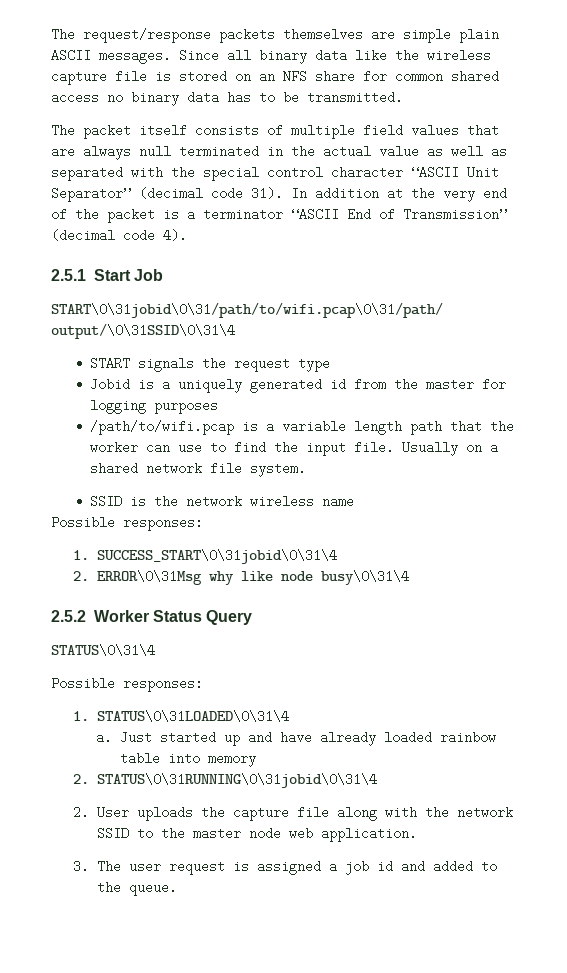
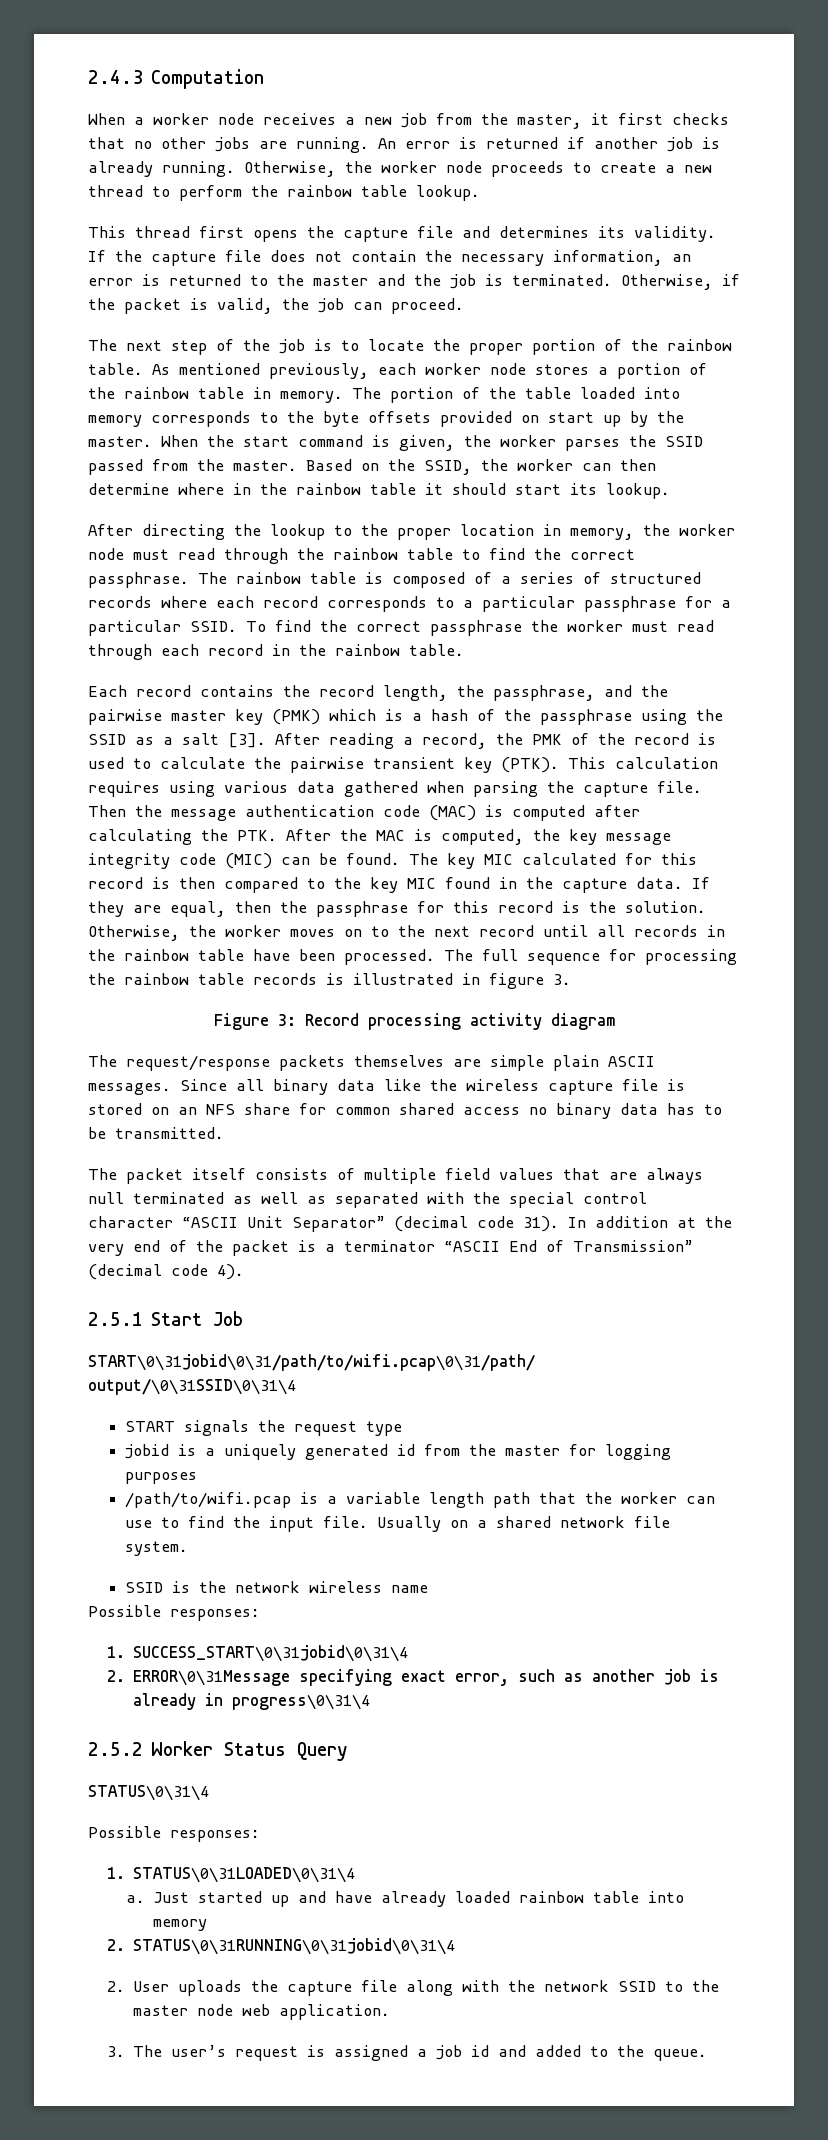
+ 2.4.3 Computation
+ When a worker node receives a new job from the master, it first checks that no other jobs are running. An error is returned if another job is already running. Otherwise, the worker node proceeds to create a new thread to perform the rainbow table lookup.
+ This thread first opens the capture file and determines its validity. If the capture file does not contain the necessary information, an error is returned to the master and the job is terminated. Otherwise, if the packet is valid, the job can proceed.
+ The next step of the job is to locate the proper portion of the rainbow table. As mentioned previously, each worker node stores a portion of the rainbow table in memory. The portion of the table loaded into memory corresponds to the byte offsets provided on start up by the master. When the start command is given, the worker parses the SSID passed from the master. Based on the SSID, the worker can then determine where in the rainbow table it should start its lookup.
+ After directing the lookup to the proper location in memory, the worker node must read through the rainbow table to find the correct passphrase. The rainbow table is composed of a series of structured records where each record corresponds to a particular passphrase for a particular SSID. To find the correct passphrase the worker must read through each record in the rainbow table.
+ Each record contains the record length, the passphrase, and the pairwise master key (PMK) which is a hash of the passphrase using the SSID as a salt [3]. After reading a record, the PMK of the record is used to calculate the pairwise transient key (PTK). This calculation requires using various data gathered when parsing the capture file. Then the message authentication code (MAC) is computed after calculating the PTK. After the MAC is computed, the key message integrity code (MIC) can be found. The key MIC calculated for this record is then compared to the key MIC found in the capture data. If they are equal, then the passphrase for this record is the solution. Otherwise, the worker moves on to the next record until all records in the rainbow table have been processed. The full sequence for processing the rainbow table records is illustrated in figure 3.
+ Figure 3: Record processing activity diagram
- The packet itself consists of multiple field values that are always null terminated in the actual value as well as separated with the special control character “ASCII Unit Separator” (decimal code 31).
+ The packet itself consists of multiple field values that are always null terminated as well as separated with the special control character “ASCII Unit Separator” (decimal code 31).
- Jobid is a uniquely generated id from the master for logging purposes
+ jobid is a uniquely generated id from the master for logging purposes
- 2. ERROR\0\31Msg why like node busy\0\31\4
+ 2. ERROR\0\31Message specifying exact error, such as another job is already in progress\0\31\4
- 3. The user request is assigned a job id and added to the queue.
+ 3. The user’s request is assigned a job id and added to the queue.

